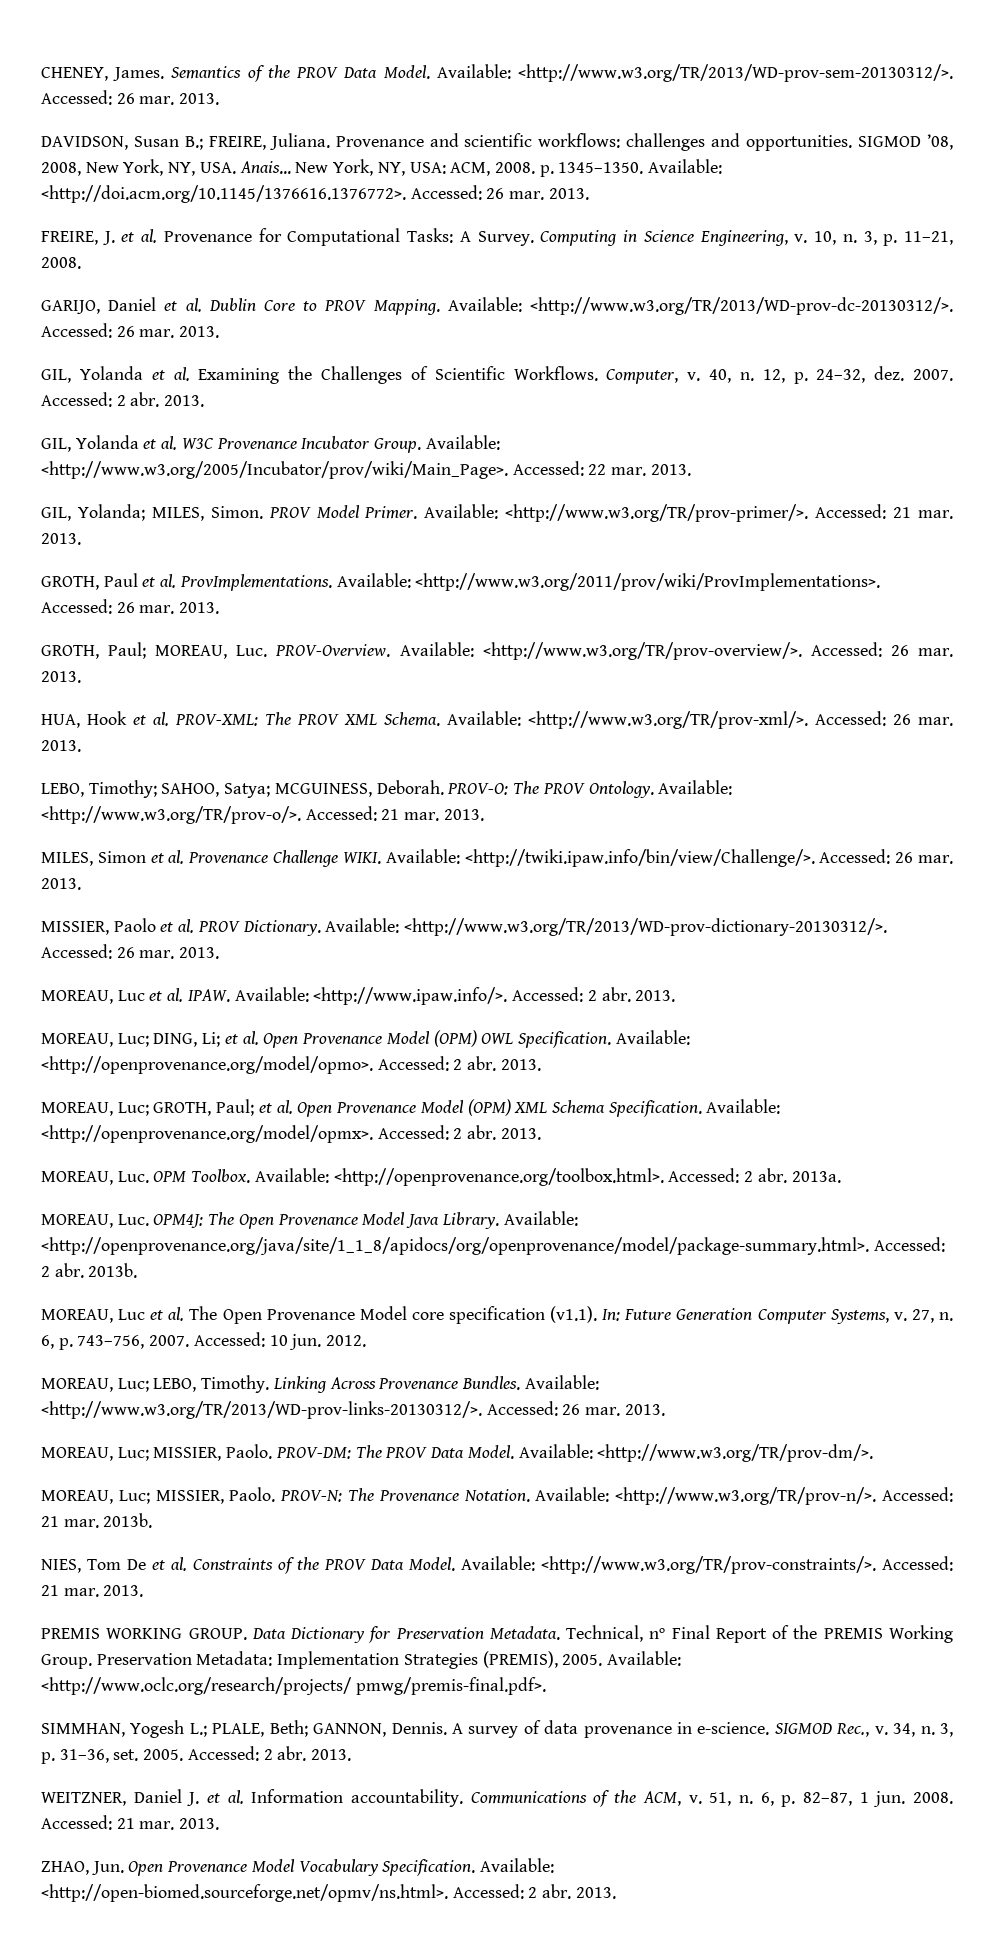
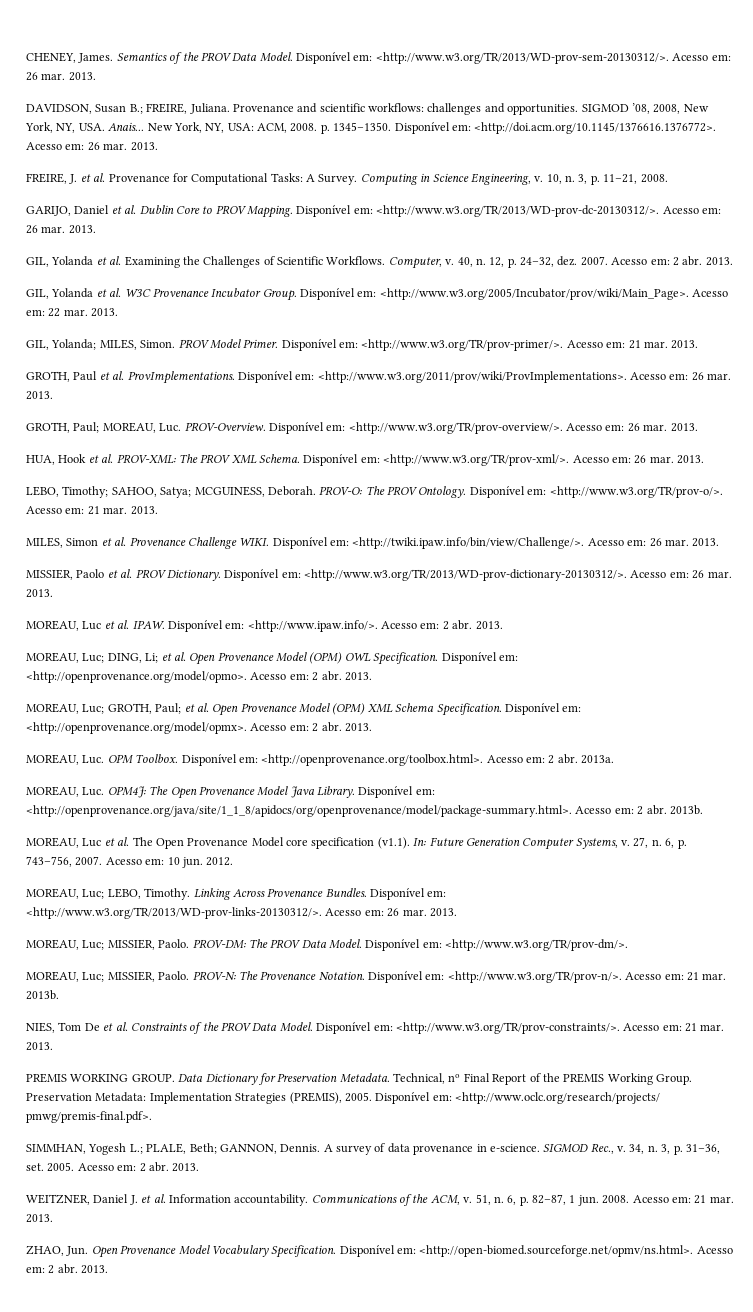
- Available: <http://www.w3.org/TR/2013/WD-prov-sem-20130312/>. Accessed: 26 mar.
+ Disponível em: <http://www.w3.org/TR/2013/WD-prov-sem-20130312/>. Acesso em: 26 mar.
- Available: <http://doi.acm.org/10.1145/1376616.1376772>. Accessed: 26 mar.
+ Disponível em: <http://doi.acm.org/10.1145/1376616.1376772>. Acesso em: 26 mar.
- Available: <http://www.w3.org/TR/2013/WD-prov-dc-20130312/>. Accessed: 26 mar.
+ Disponível em: <http://www.w3.org/TR/2013/WD-prov-dc-20130312/>. Acesso em: 26 mar.
- 2007. Accessed: 2 abr.
+ 2007. Acesso em: 2 abr.
- Available: <http://www.w3.org/2005/Incubator/prov/wiki/Main_Page>. Accessed: 22 mar.
+ Disponível em: <http://www.w3.org/2005/Incubator/prov/wiki/Main_Page>. Acesso em: 22 mar.
- Available: <http://www.w3.org/TR/prov-primer/>. Accessed: 21 mar.
+ Disponível em: <http://www.w3.org/TR/prov-primer/>. Acesso em: 21 mar.
- Available: <http://www.w3.org/2011/prov/wiki/ProvImplementations>. Accessed: 26 mar.
+ Disponível em: <http://www.w3.org/2011/prov/wiki/ProvImplementations>. Acesso em: 26 mar.
- Available: <http://www.w3.org/TR/prov-overview/>. Accessed: 26 mar.
+ Disponível em: <http://www.w3.org/TR/prov-overview/>. Acesso em: 26 mar.
- Available: <http://www.w3.org/TR/prov-xml/>. Accessed: 26 mar.
+ Disponível em: <http://www.w3.org/TR/prov-xml/>. Acesso em: 26 mar.
- Available: <http://www.w3.org/TR/prov-o/>. Accessed: 21 mar.
+ Disponível em: <http://www.w3.org/TR/prov-o/>. Acesso em: 21 mar.
- Available: <http://twiki.ipaw.info/bin/view/Challenge/>. Accessed: 26 mar.
+ Disponível em: <http://twiki.ipaw.info/bin/view/Challenge/>. Acesso em: 26 mar.
- Available: <http://www.w3.org/TR/2013/WD-prov-dictionary-20130312/>. Accessed: 26 mar.
+ Disponível em: <http://www.w3.org/TR/2013/WD-prov-dictionary-20130312/>. Acesso em: 26 mar.
- Available: <http://www.ipaw.info/>. Accessed: 2 abr.
+ Disponível em: <http://www.ipaw.info/>. Acesso em: 2 abr.
- Available: <http://openprovenance.org/model/opmo>. Accessed: 2 abr.
+ Disponível em: <http://openprovenance.org/model/opmo>. Acesso em: 2 abr.
- Available: <http://openprovenance.org/model/opmx>. Accessed: 2 abr.
+ Disponível em: <http://openprovenance.org/model/opmx>. Acesso em: 2 abr.
- Available: <http://openprovenance.org/toolbox.html>. Accessed: 2 abr.
+ Disponível em: <http://openprovenance.org/toolbox.html>. Acesso em: 2 abr.
- Available: <http://openprovenance.org/java/site/1_1_8/apidocs/org/openprovenance/model/package-summary.html>. Accessed: 2 abr.
+ Disponível em: <http://openprovenance.org/java/site/1_1_8/apidocs/org/openprovenance/model/package-summary.html>. Acesso em: 2 abr.
- Accessed: 10 jun.
+ Acesso em: 10 jun.
- Available: <http://www.w3.org/TR/2013/WD-prov-links-20130312/>. Accessed: 26 mar.
+ Disponível em: <http://www.w3.org/TR/2013/WD-prov-links-20130312/>. Acesso em: 26 mar.
- Available: <http://www.w3.org/TR/prov-dm/>.
+ Disponível em: <http://www.w3.org/TR/prov-dm/>.
- Available: <http://www.w3.org/TR/prov-n/>. Accessed: 21 mar.
+ Disponível em: <http://www.w3.org/TR/prov-n/>. Acesso em: 21 mar.
- Available: <http://www.w3.org/TR/prov-constraints/>. Accessed: 21 mar.
+ Disponível em: <http://www.w3.org/TR/prov-constraints/>. Acesso em: 21 mar.
- Available: <http://www.oclc.org/research/projects/ pmwg/premis-final.pdf>.
+ Disponível em: <http://www.oclc.org/research/projects/ pmwg/premis-final.pdf>.
- 2005. Accessed: 2 abr.
+ 2005. Acesso em: 2 abr.
- 2008. Accessed: 21 mar.
+ 2008. Acesso em: 21 mar.
- Available: <http://open-biomed.sourceforge.net/opmv/ns.html>. Accessed: 2 abr.
+ Disponível em: <http://open-biomed.sourceforge.net/opmv/ns.html>. Acesso em: 2 abr.

